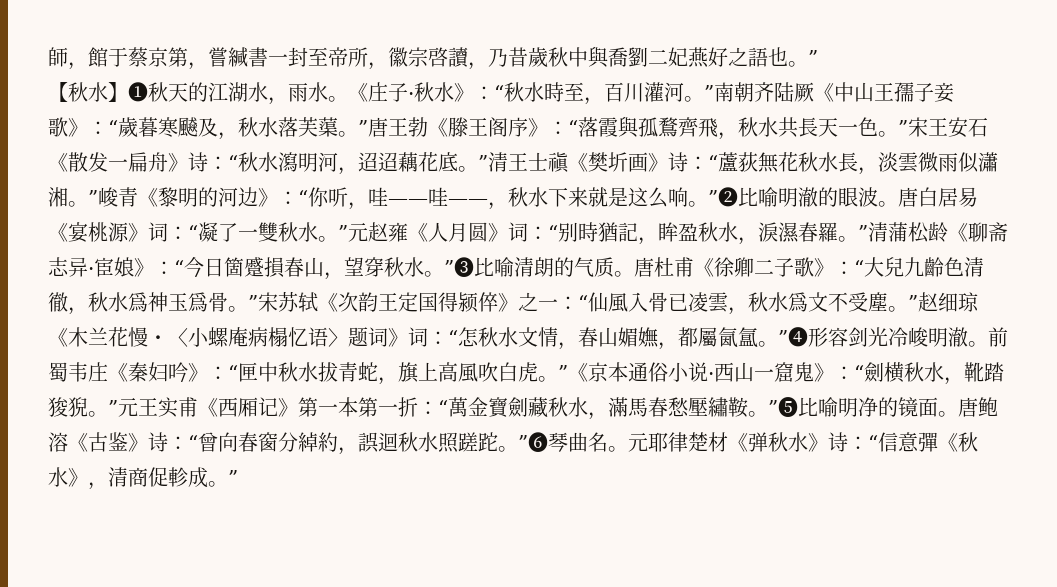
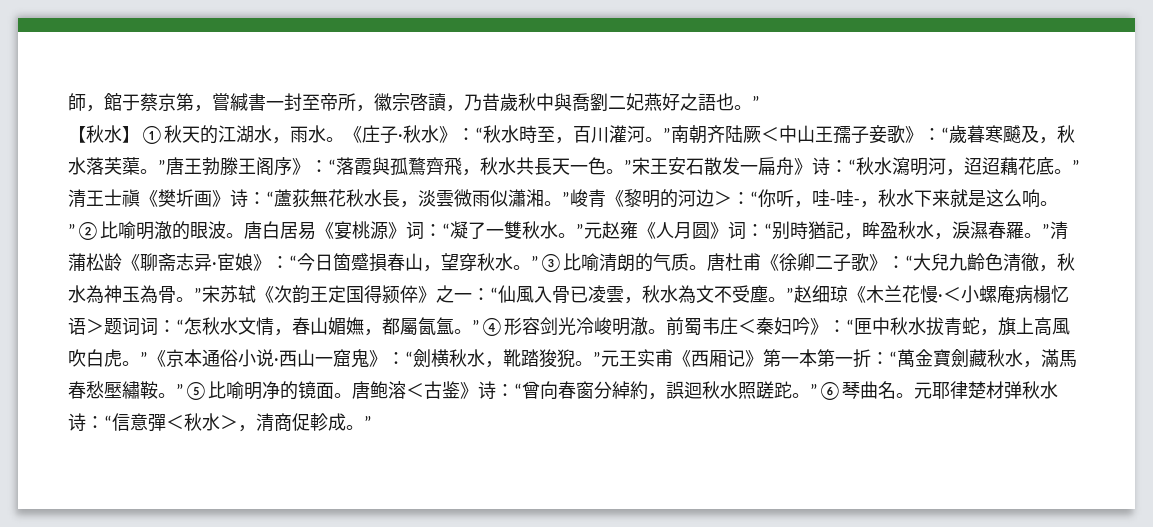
- 【秋水】❶秋天的江湖水，雨水。
+ 【秋水】①秋天的江湖水，雨水。
- “秋水時至，百川灌河。”南朝齐陆厥《中山王孺子妾歌》：
+ “秋水時至，百川灌河。”南朝齐陆厥＜中山王孺子妾歌》：
- “歲暮寒飇及，秋水落芙蕖。”唐王勃《滕王阁序》：
+ “歲暮寒飇及，秋水落芙蕖。”唐王勃滕王阁序》：
- “落霞與孤鶩齊飛，秋水共長天一色。”宋王安石《散发一扁舟》诗：
+ “落霞與孤鶩齊飛，秋水共長天一色。”宋王安石散发一扁舟》诗：
- “蘆荻無花秋水長，淡雲微雨似瀟湘。”峻青《黎明的河边》：
+ “蘆荻無花秋水長，淡雲微雨似瀟湘。”峻青《黎明的河边＞：
- “你听，哇——哇——，秋水下来就是这么响。”❷比喻明澈的眼波。
+ “你听，哇-哇-，秋水下来就是这么响。”②比喻明澈的眼波。
- 唐白居易《宴桃源》词：“凝了一雙秋水。”元赵雍《人月圆》词：“别時猶記，眸盈秋水，淚濕春羅。”清蒲松龄《聊斋志异·宦娘》：“今日箇蹙損春山，望穿秋水。”❸比喻清朗的气质。
+ 唐白居易《宴桃源》词：“凝了一雙秋水。”元赵雍《人月圆》词：“别時猶記，眸盈秋水，淚濕春羅。”清蒲松龄《聊斋志异·宦娘》：“今日箇蹙損春山，望穿秋水。”③比喻清朗的气质。
- 唐杜甫《徐卿二子歌》：“大兒九齡色清徹，秋水爲神玉爲骨。”宋苏轼《次韵王定国得颍倅》之一：“仙風入骨已凌雲，秋水爲文不受塵。”赵细琼《木兰花慢・〈小螺庵病榻忆语〉题词》词：“怎秋水文情，春山媚嫵，都屬氤氲。”❹形容剑光冷峻明澈。
+ 唐杜甫《徐卿二子歌》：“大兒九齡色清徹，秋水為神玉為骨。”宋苏轼《次韵王定国得颍倅》之一：“仙風入骨已凌雲，秋水為文不受塵。”赵细琼《木兰花慢·＜小螺庵病榻忆语＞题词词：“怎秋水文情，春山媚嫵，都屬氤氲。”④形容剑光冷峻明澈。
- 前蜀韦庄《秦妇吟》：“匣中秋水拔青蛇，旗上高風吹白虎。”《京本通俗小说·西山一窟鬼》：“劍横秋水，靴踏狻猊。”元王实甫《西厢记》第一本第一折：“萬金寶劍藏秋水，滿馬春愁壓繡鞍。”❺比喻明净的镜面。
+ 前蜀韦庄＜秦妇吟》：“匣中秋水拔青蛇，旗上高風吹白虎。”《京本通俗小说·西山一窟鬼》：“劍横秋水，靴踏狻猊。”元王实甫《西厢记》第一本第一折：“萬金寶劍藏秋水，滿馬春愁壓繡鞍。”⑤比喻明净的镜面。
- 唐鲍溶《古鉴》诗：“曾向春窗分綽約，誤迴秋水照蹉跎。”❻琴曲名。
+ 唐鲍溶＜古鉴》诗：“曾向春窗分綽約，誤迴秋水照蹉跎。”⑥琴曲名。
- 元耶律楚材《弹秋水》诗：“信意彈《秋水》，清商促軫成。”
+ 元耶律楚材弹秋水诗：“信意彈＜秋水＞，清商促軫成。”

